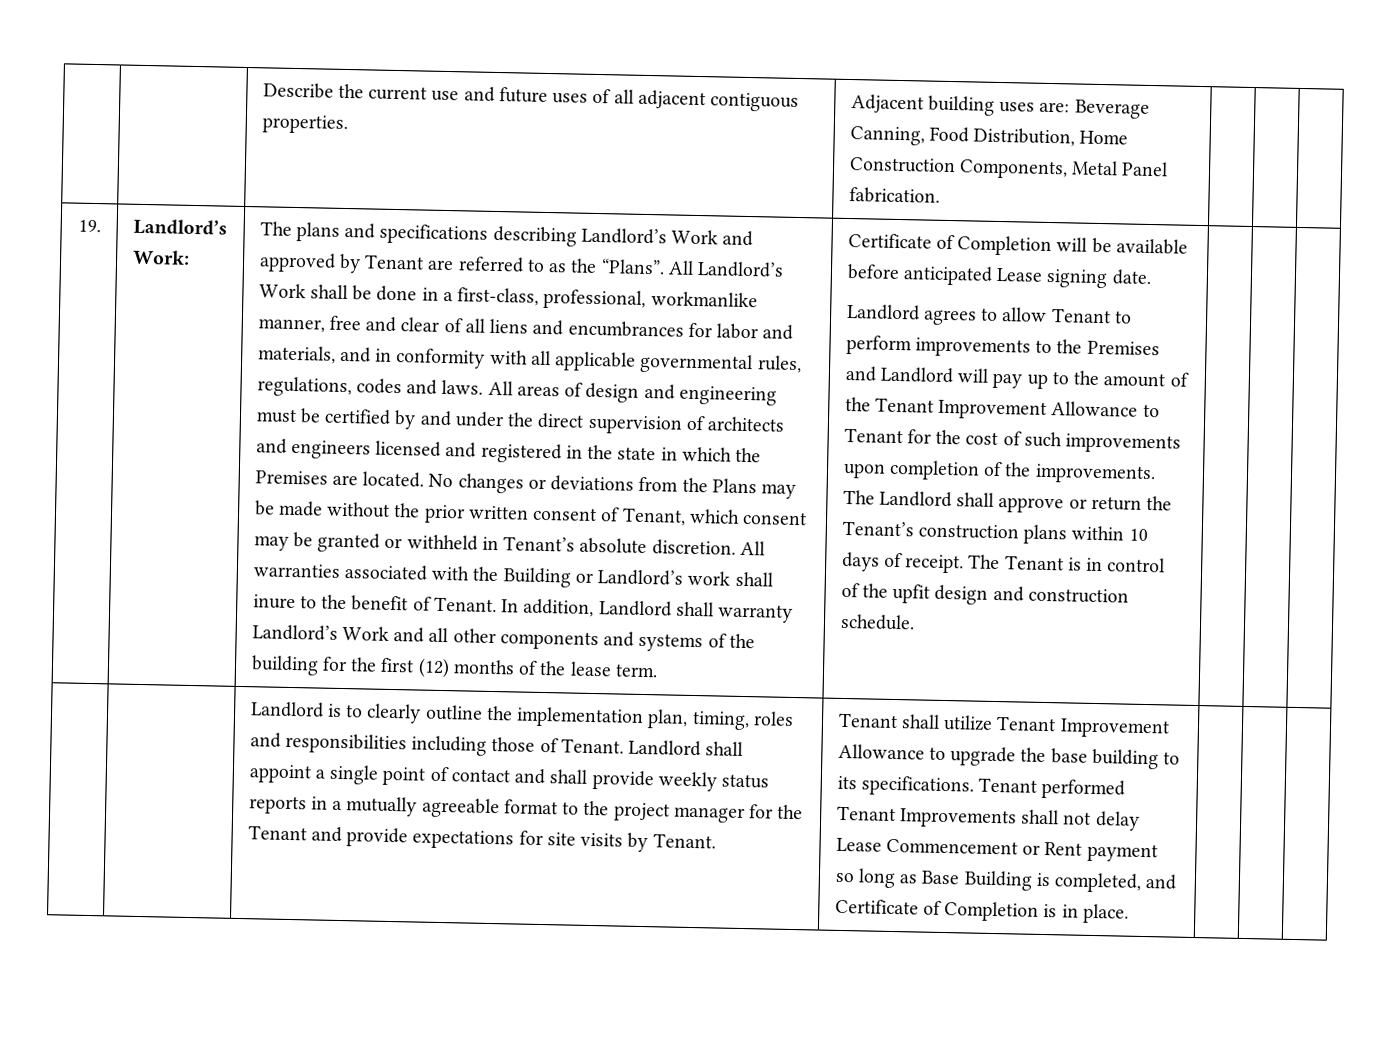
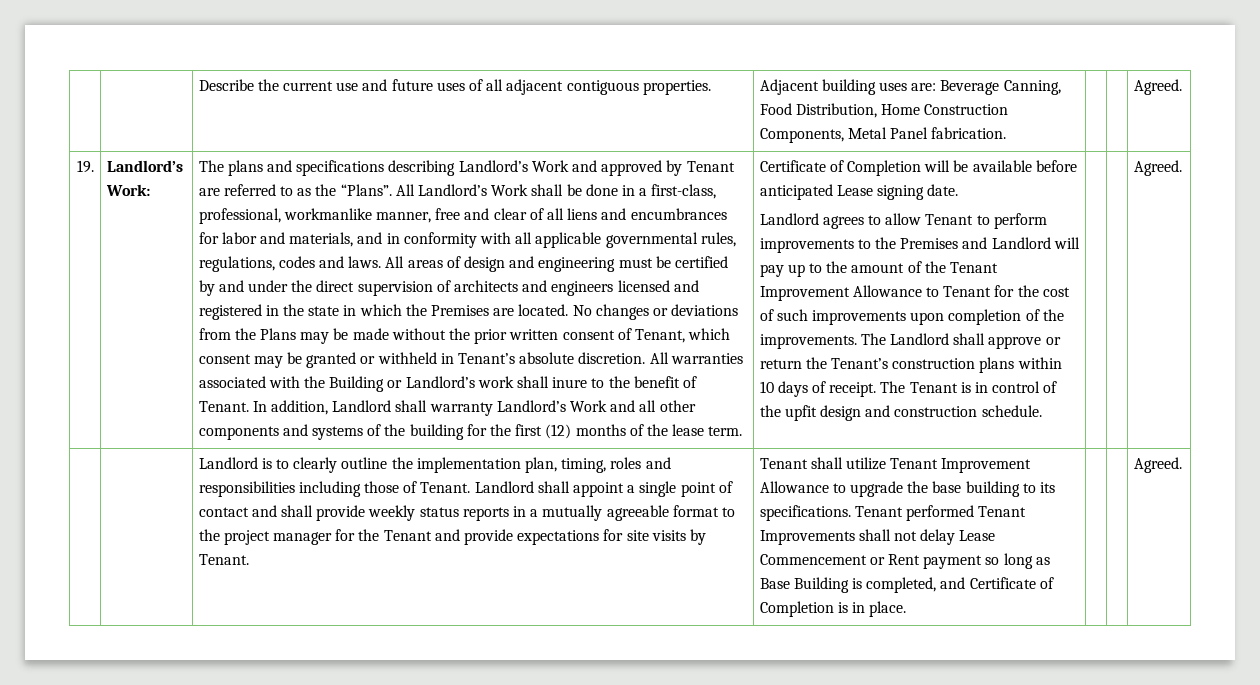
- | | Describe the current use and future uses of all adjacent contiguous properties. | Adjacent building uses are: Beverage Canning, Food Distribution, Home Construction Components, Metal Panel fabrication. | | |
+ | | Describe the current use and future uses of all adjacent contiguous properties. | Adjacent building uses are: Beverage Canning, Food Distribution, Home Construction Components, Metal Panel fabrication. | | | Agreed.
- The Tenant is in control of the upfit design and construction schedule.
+ The Tenant is in control of the upfit design and construction schedule. | | | Agreed.
- Tenant performed Tenant Improvements shall not delay Lease Commencement or Rent payment so long as Base Building is completed, and Certificate of Completion is in place.
+ Tenant performed Tenant Improvements shall not delay Lease Commencement or Rent payment so long as Base Building is completed, and Certificate of Completion is in place. | | | Agreed.

